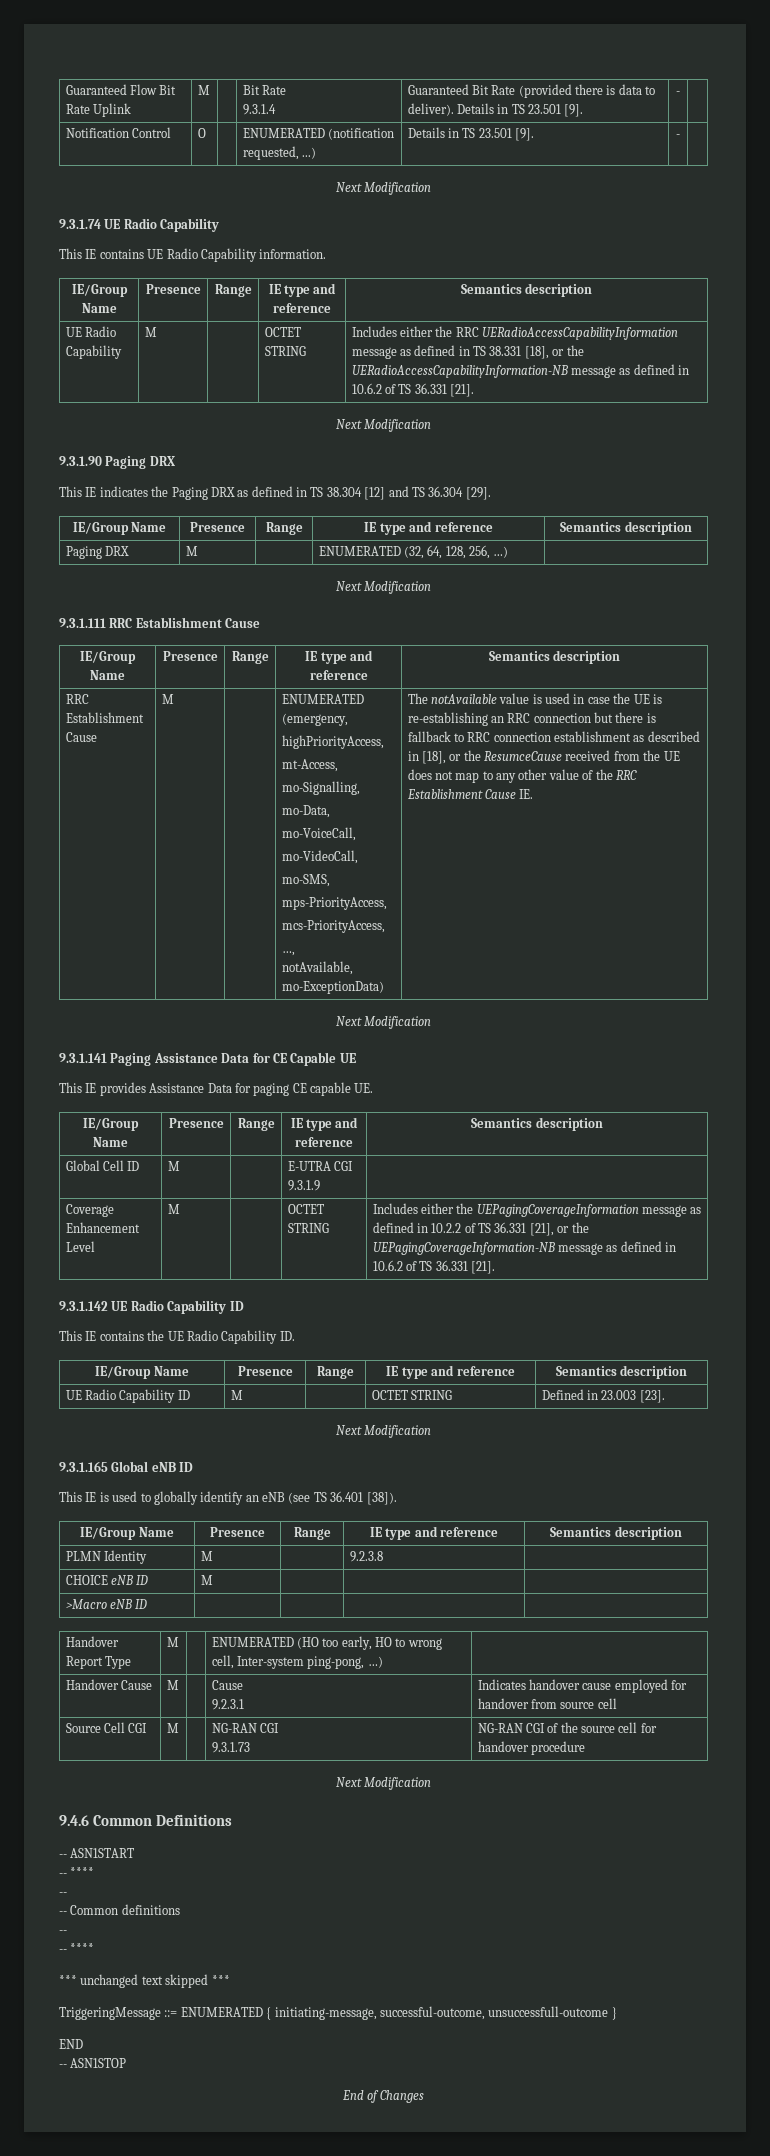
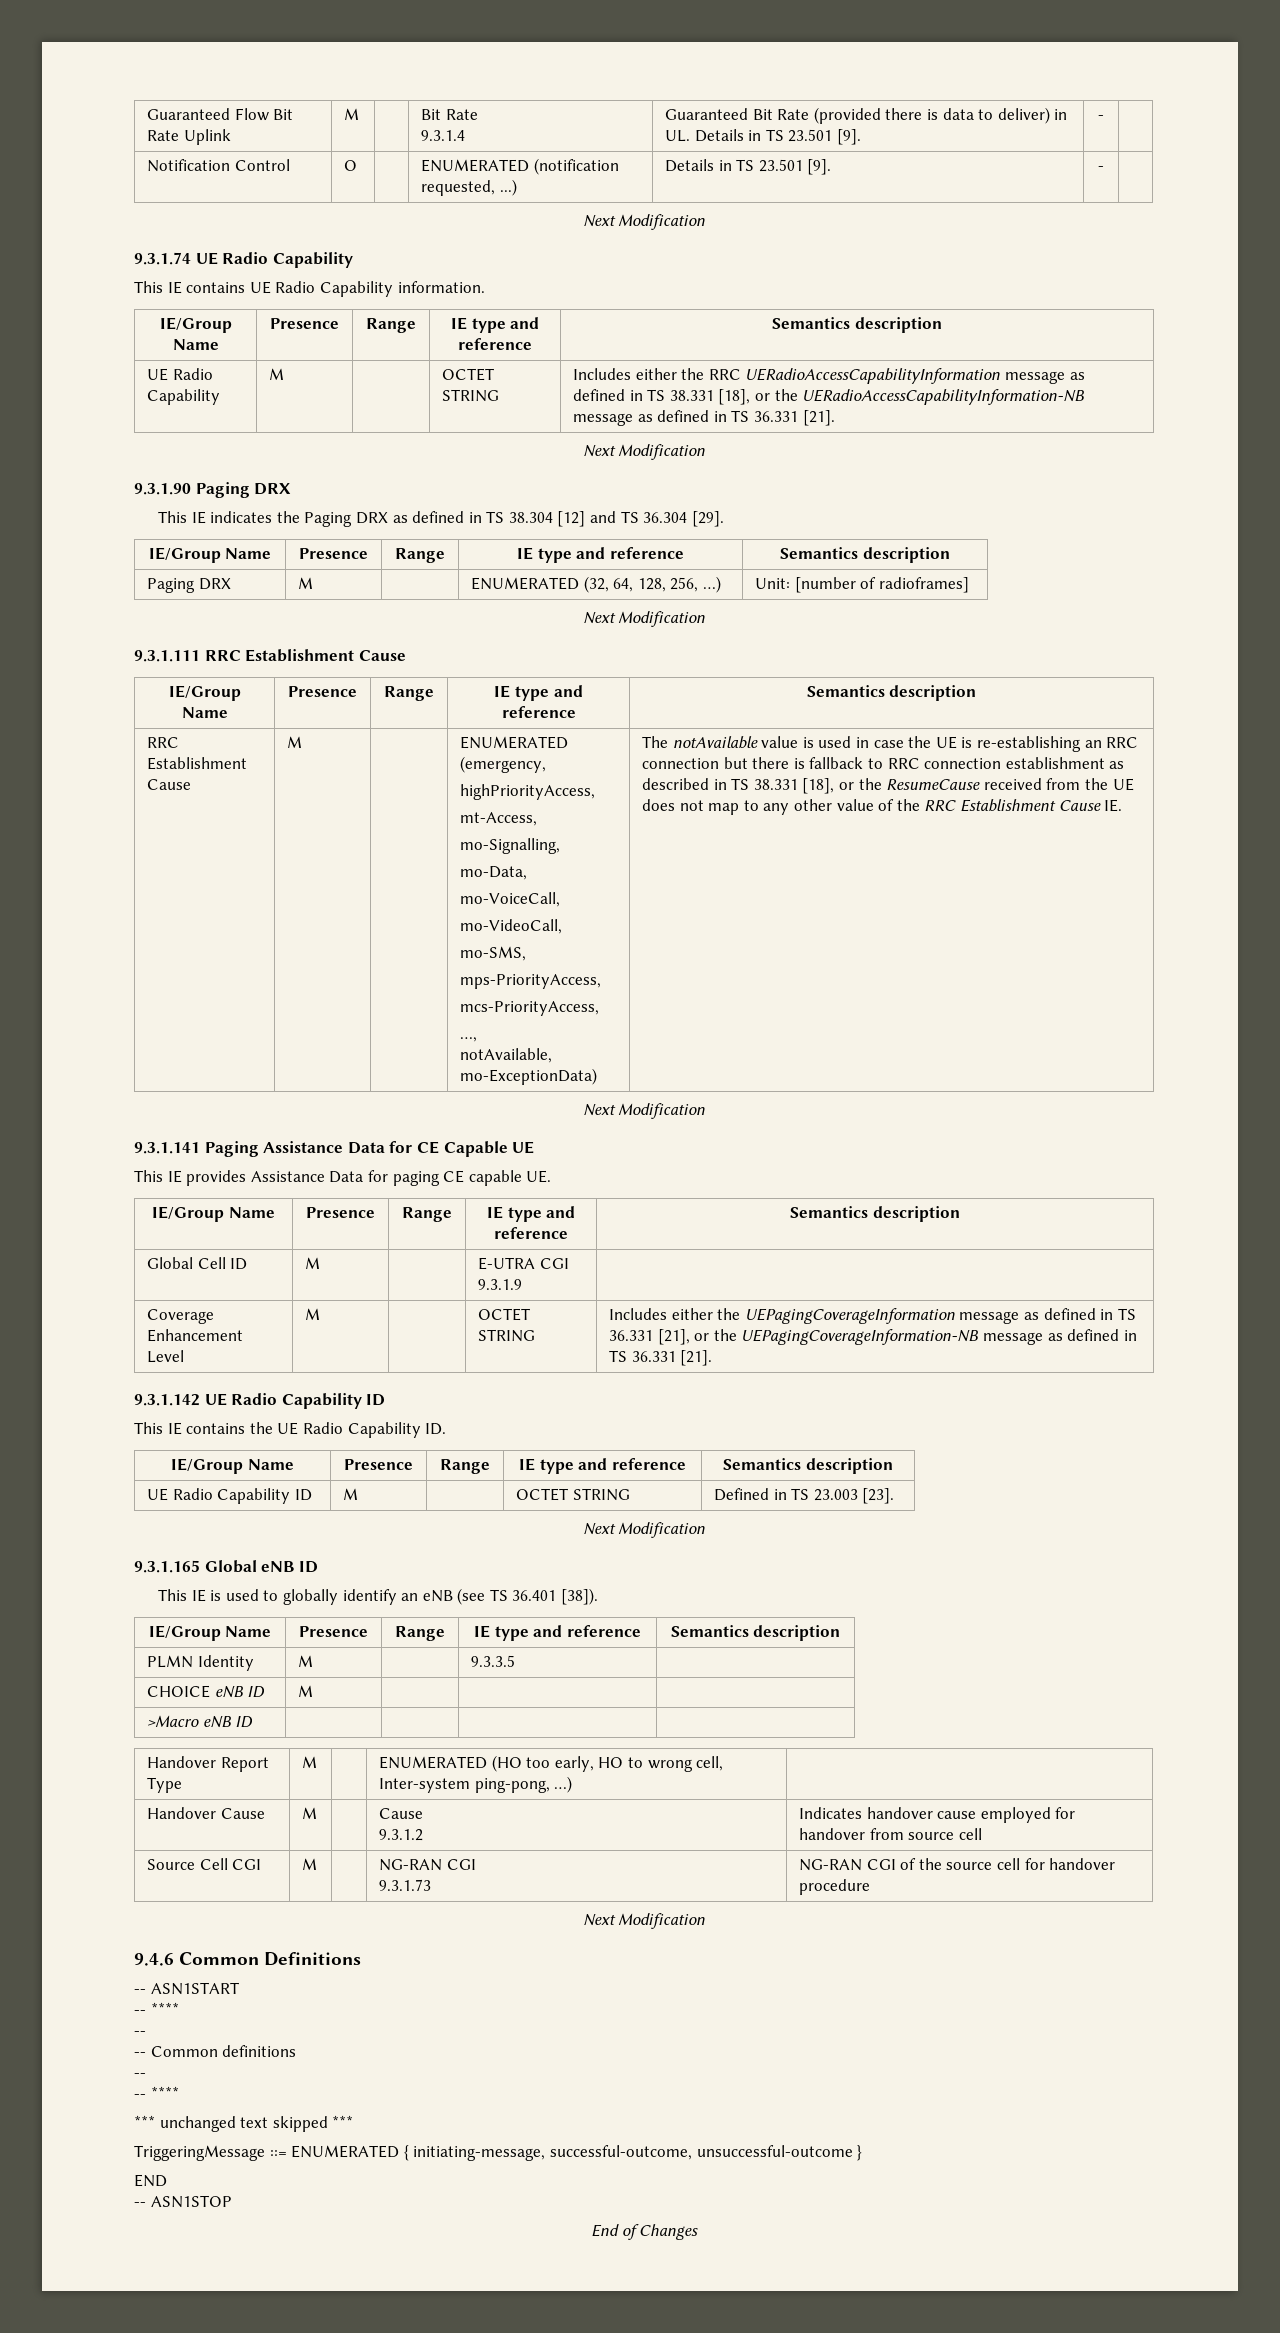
  Guaranteed Flow Bit Rate Uplink | M | | Bit Rate
- 9.3.1.4 | Guaranteed Bit Rate (provided there is data to deliver). Details in TS 23.501 [9]. | - |
+ 9.3.1.4 | Guaranteed Bit Rate (provided there is data to deliver) in UL. Details in TS 23.501 [9]. | - |
- UE Radio Capability | M | | OCTET STRING | Includes either the RRC UERadioAccessCapabilityInformation message as defined in TS 38.331 [18], or the UERadioAccessCapabilityInformation-NB message as defined in 10.6.2 of TS 36.331 [21].
+ UE Radio Capability | M | | OCTET STRING | Includes either the RRC UERadioAccessCapabilityInformation message as defined in TS 38.331 [18], or the UERadioAccessCapabilityInformation-NB message as defined in TS 36.331 [21].
- Paging DRX | M | | ENUMERATED (32, 64, 128, 256, …) |
+ Paging DRX | M | | ENUMERATED (32, 64, 128, 256, …) | Unit: [number of radioframes]
- The notAvailable value is used in case the UE is re-establishing an RRC connection but there is fallback to RRC connection establishment as described in [18], or the ResumceCause received from the UE does not map to any other value of the RRC Establishment Cause IE.
+ The notAvailable value is used in case the UE is re-establishing an RRC connection but there is fallback to RRC connection establishment as described in TS 38.331 [18], or the ResumeCause received from the UE does not map to any other value of the RRC Establishment Cause IE.
- Coverage Enhancement Level | M | | OCTET STRING | Includes either the UEPagingCoverageInformation message as defined in 10.2.2 of TS 36.331 [21], or the UEPagingCoverageInformation-NB message as defined in 10.6.2 of TS 36.331 [21].
+ Coverage Enhancement Level | M | | OCTET STRING | Includes either the UEPagingCoverageInformation message as defined in TS 36.331 [21], or the UEPagingCoverageInformation-NB message as defined in TS 36.331 [21].
- UE Radio Capability ID | M | | OCTET STRING | Defined in 23.003 [23].
+ UE Radio Capability ID | M | | OCTET STRING | Defined in TS 23.003 [23].
- PLMN Identity | M | | 9.2.3.8 |
+ PLMN Identity | M | | 9.3.3.5 |
  Handover Cause | M | | Cause
- 9.2.3.1 | Indicates handover cause employed for handover from source cell
+ 9.3.1.2 | Indicates handover cause employed for handover from source cell
- TriggeringMessage ::= ENUMERATED { initiating-message, successful-outcome, unsuccessfull-outcome }
+ TriggeringMessage ::= ENUMERATED { initiating-message, successful-outcome, unsuccessful-outcome }

